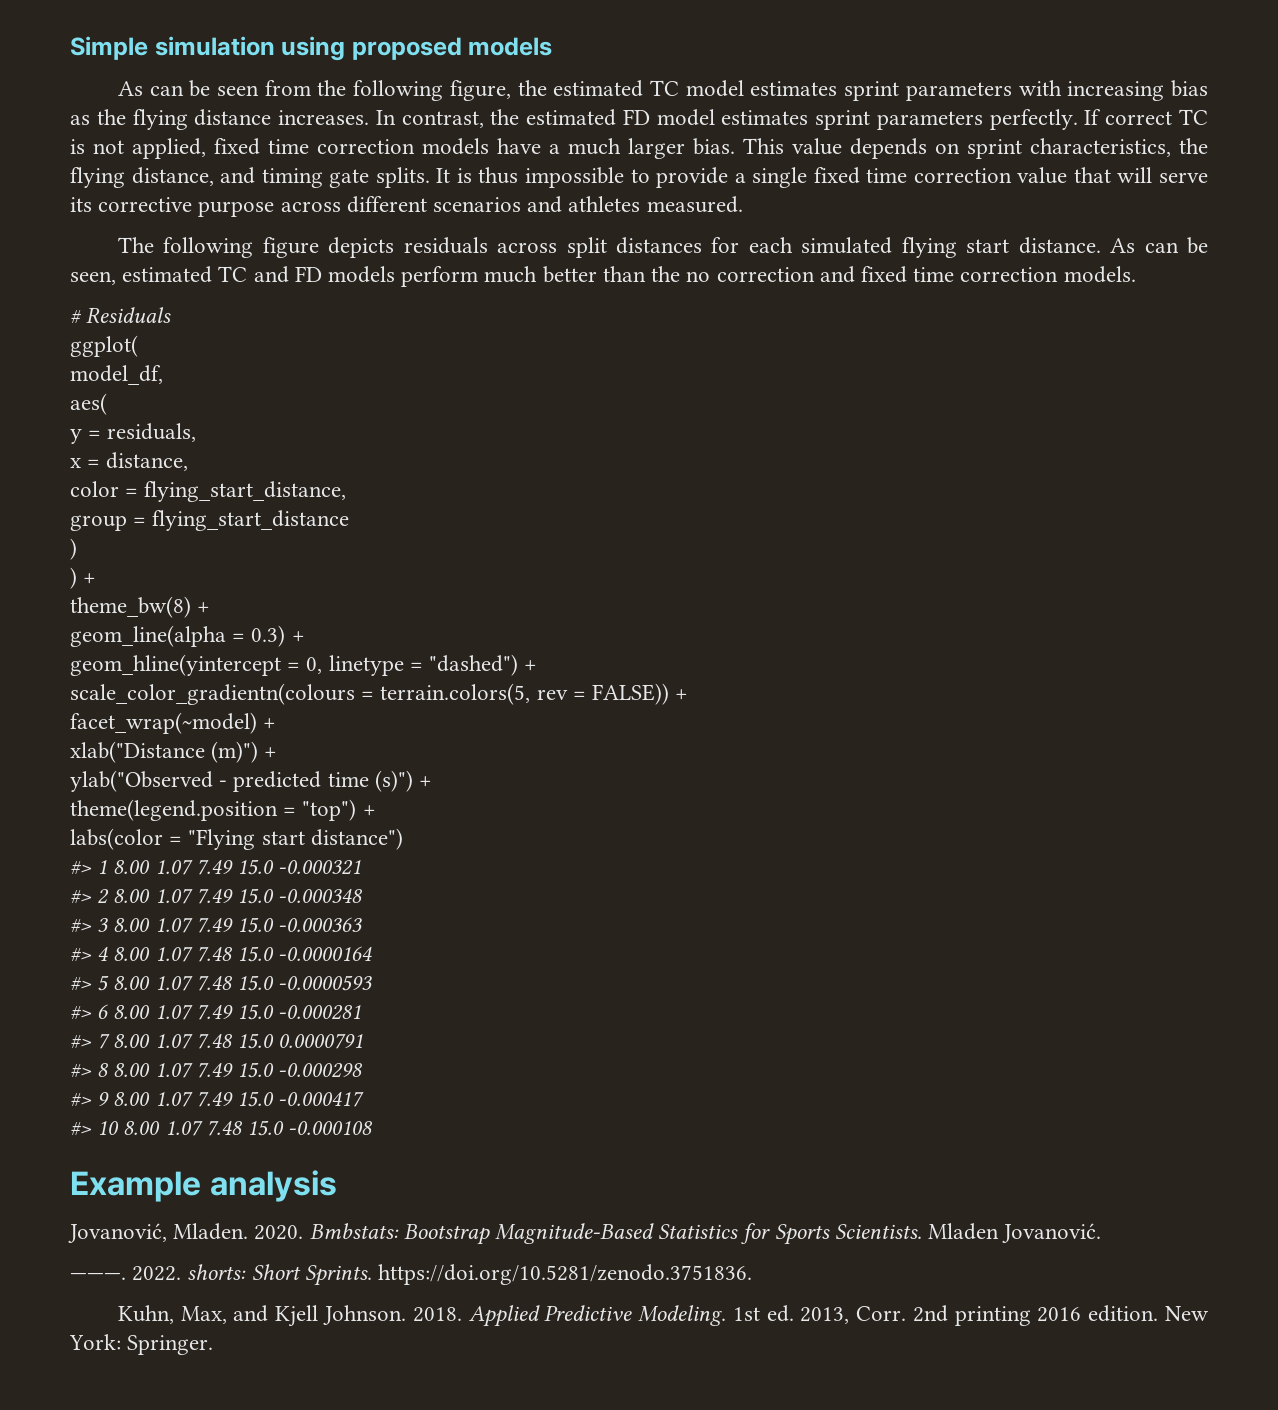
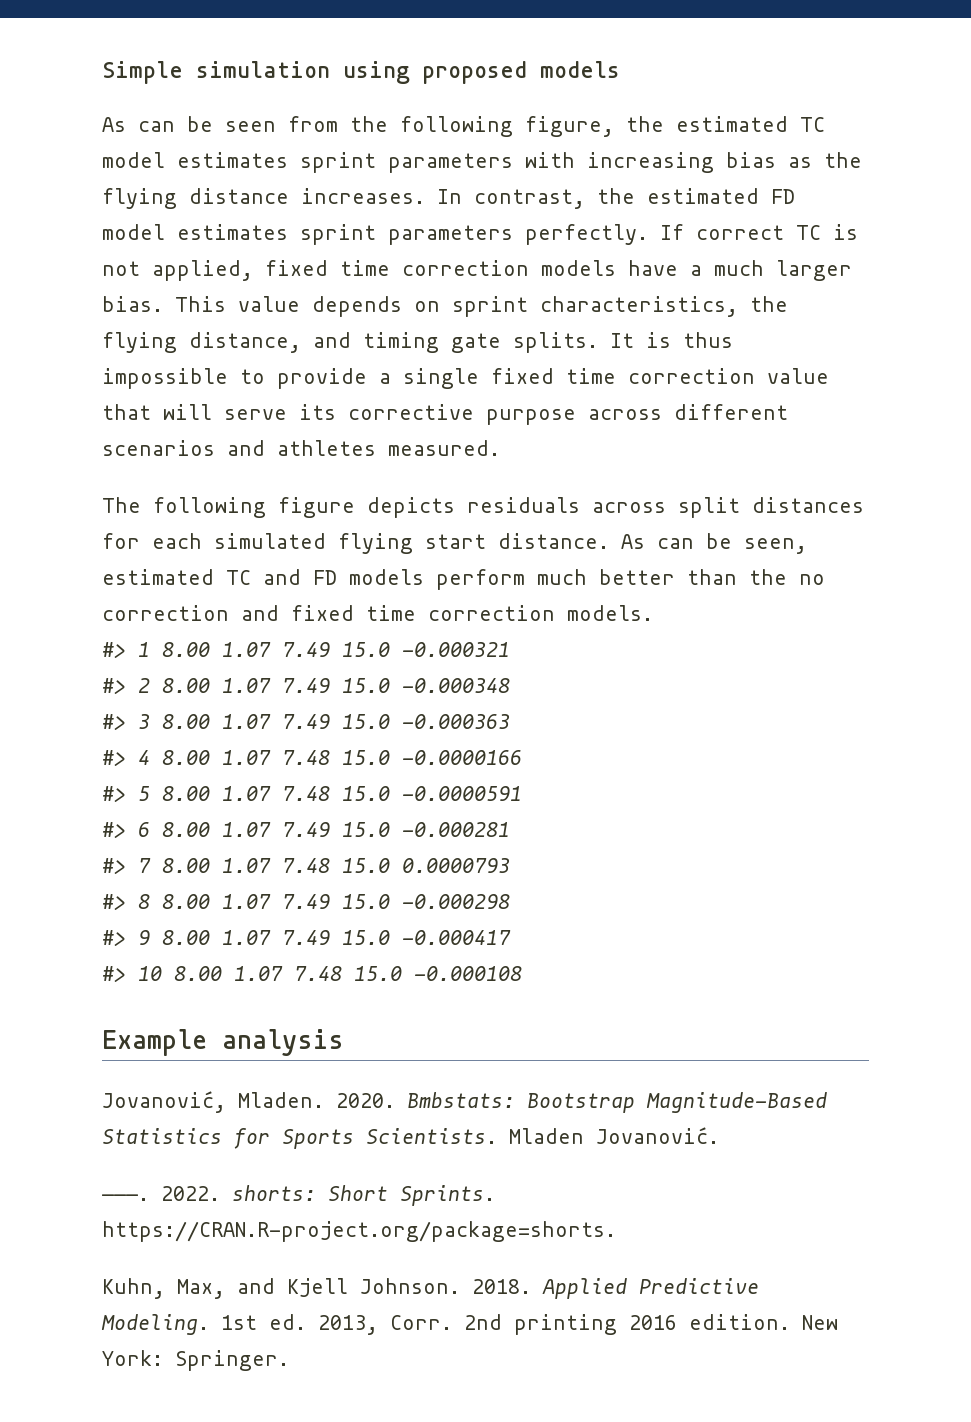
- # Residuals
- ggplot(
- model_df,
- aes(
- y = residuals,
- x = distance,
- color = flying_start_distance,
- group = flying_start_distance
- )
- ) +
- theme_bw(8) +
- geom_line(alpha = 0.3) +
- geom_hline(yintercept = 0, linetype = "dashed") +
- scale_color_gradientn(colours = terrain.colors(5, rev = FALSE)) +
- facet_wrap(~model) +
- xlab("Distance (m)") +
- ylab("Observed - predicted time (s)") +
- theme(legend.position = "top") +
- labs(color = "Flying start distance")
- #> 4 8.00 1.07 7.48 15.0 -0.0000164
+ #> 4 8.00 1.07 7.48 15.0 -0.0000166
- #> 5 8.00 1.07 7.48 15.0 -0.0000593
+ #> 5 8.00 1.07 7.48 15.0 -0.0000591
- #> 7 8.00 1.07 7.48 15.0 0.0000791
+ #> 7 8.00 1.07 7.48 15.0 0.0000793
- 2022. shorts: Short Sprints. https://doi.org/10.5281/zenodo.3751836.
+ 2022. shorts: Short Sprints. https://CRAN.R-project.org/package=shorts.

